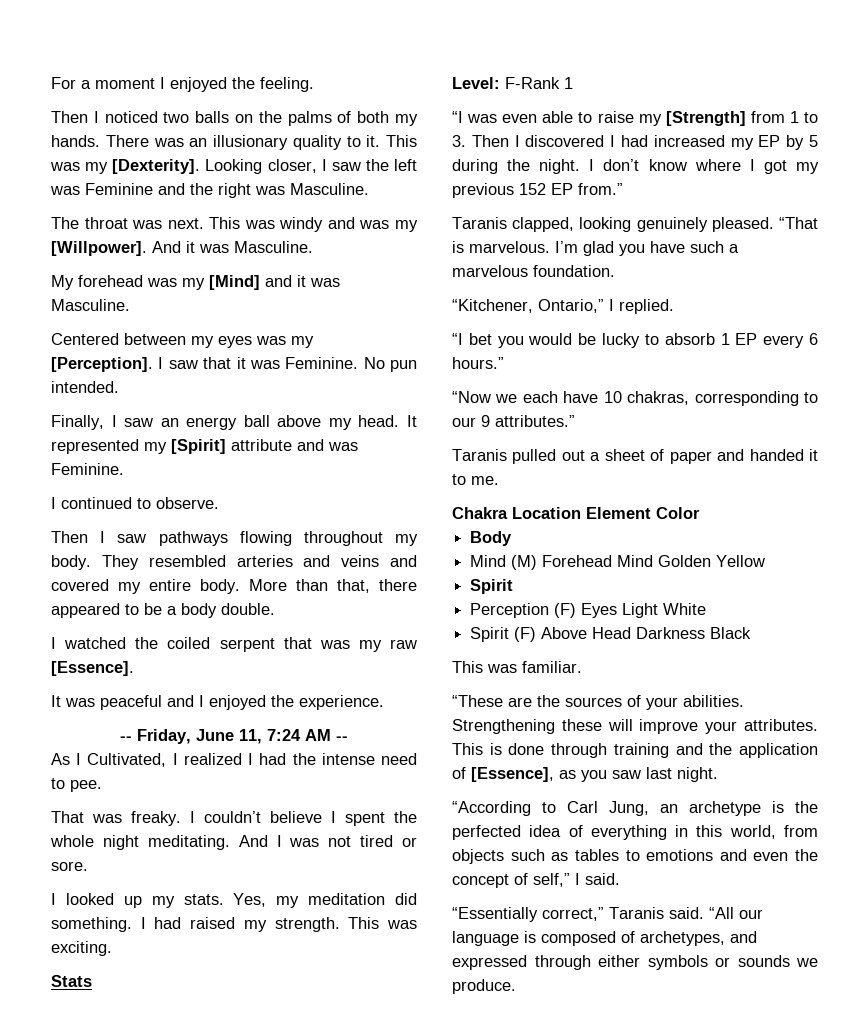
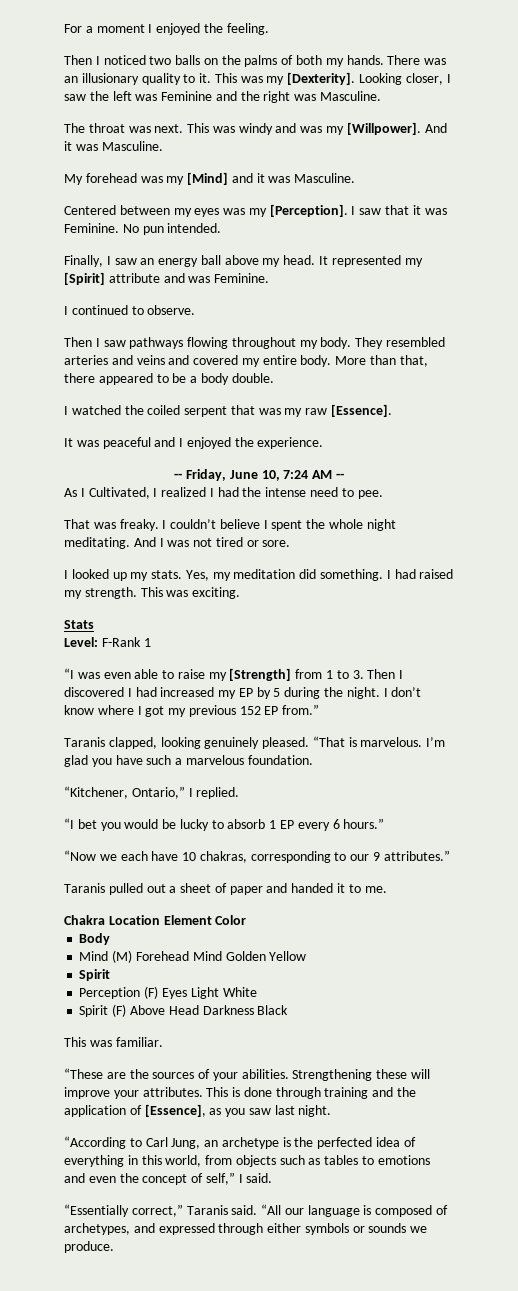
- -- Friday, June 11, 7:24 AM --
+ -- Friday, June 10, 7:24 AM --

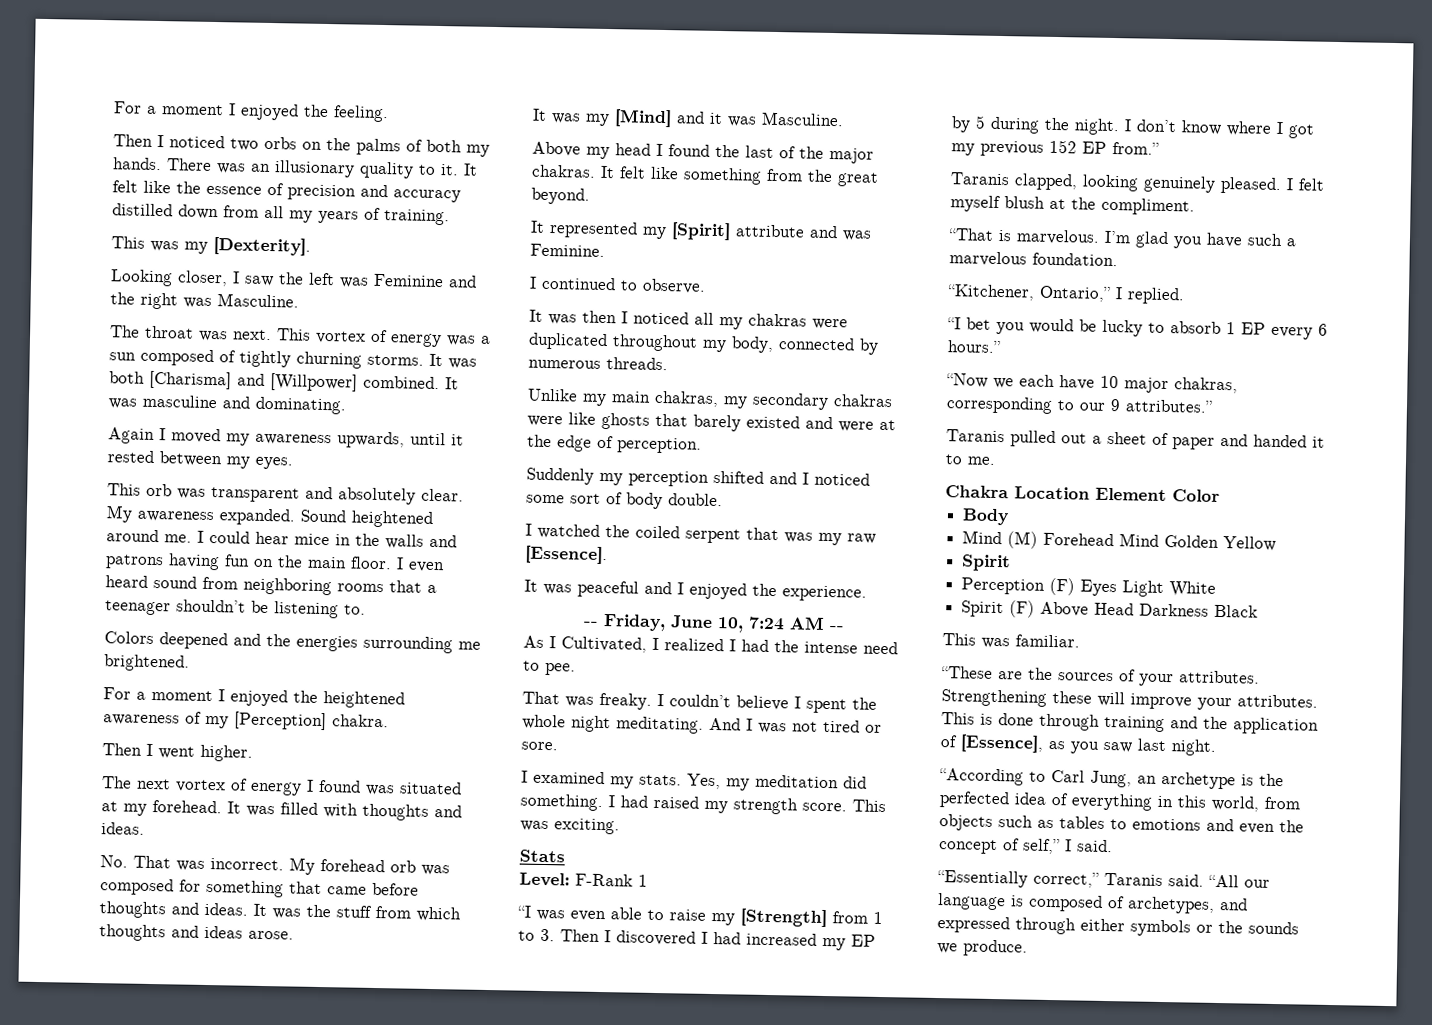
- Then I noticed two balls on the palms of both my hands.
+ Then I noticed two orbs on the palms of both my hands.
- There was an illusionary quality to it. This was my [Dexterity]. Looking closer, I saw the left was Feminine and the right was Masculine.
+ There was an illusionary quality to it. It felt like the essence of precision and accuracy distilled down from all my years of training.
+ This was my [Dexterity].
+ Looking closer, I saw the left was Feminine and the right was Masculine.
- This was windy and was my [Willpower]. And it was Masculine.
- My forehead was my [Mind] and it was Masculine.
+ This vortex of energy was a sun composed of tightly churning storms. It was both [Charisma] and [Willpower] combined. It was masculine and dominating.
+ Again I moved my awareness upwards, until it rested between my eyes.
+ This orb was transparent and absolutely clear. My awareness expanded. Sound heightened around me. I could hear mice in the walls and patrons having fun on the main floor. I even heard sound from neighboring rooms that a teenager shouldn’t be listening to.
+ Colors deepened and the energies surrounding me brightened.
+ For a moment I enjoyed the heightened awareness of my [Perception] chakra.
+ Then I went higher.
+ The next vortex of energy I found was situated at my forehead. It was filled with thoughts and ideas.
+ No. That was incorrect. My forehead orb was composed for something that came before thoughts and ideas. It was the stuff from which thoughts and ideas arose.
+ It was my [Mind] and it was Masculine.
- Centered between my eyes was my [Perception]. I saw that it was Feminine. No pun intended.
- Finally, I saw an energy ball above my head. It represented my [Spirit] attribute and was Feminine.
+ Above my head I found the last of the major chakras. It felt like something from the great beyond.
+ It represented my [Spirit] attribute and was Feminine.
- Then I saw pathways flowing throughout my body. They resembled arteries and veins and covered my entire body. More than that, there appeared to be a body double.
+ It was then I noticed all my chakras were duplicated throughout my body, connected by numerous threads.
+ Unlike my main chakras, my secondary chakras were like ghosts that barely existed and were at the edge of perception.
+ Suddenly my perception shifted and I noticed some sort of body double.
- I looked up my stats.
+ I examined my stats.
- I had raised my strength.
+ I had raised my strength score.
- Taranis clapped, looking genuinely pleased. “That is marvelous.
+ Taranis clapped, looking genuinely pleased. I felt myself blush at the compliment.
+ “That is marvelous.
- “Now we each have 10 chakras, corresponding to our 9 attributes.”
+ “Now we each have 10 major chakras, corresponding to our 9 attributes.”
- “These are the sources of your abilities.
+ “These are the sources of your attributes.
- “All our language is composed of archetypes, and expressed through either symbols or sounds we produce.
+ “All our language is composed of archetypes, and expressed through either symbols or the sounds we produce.

